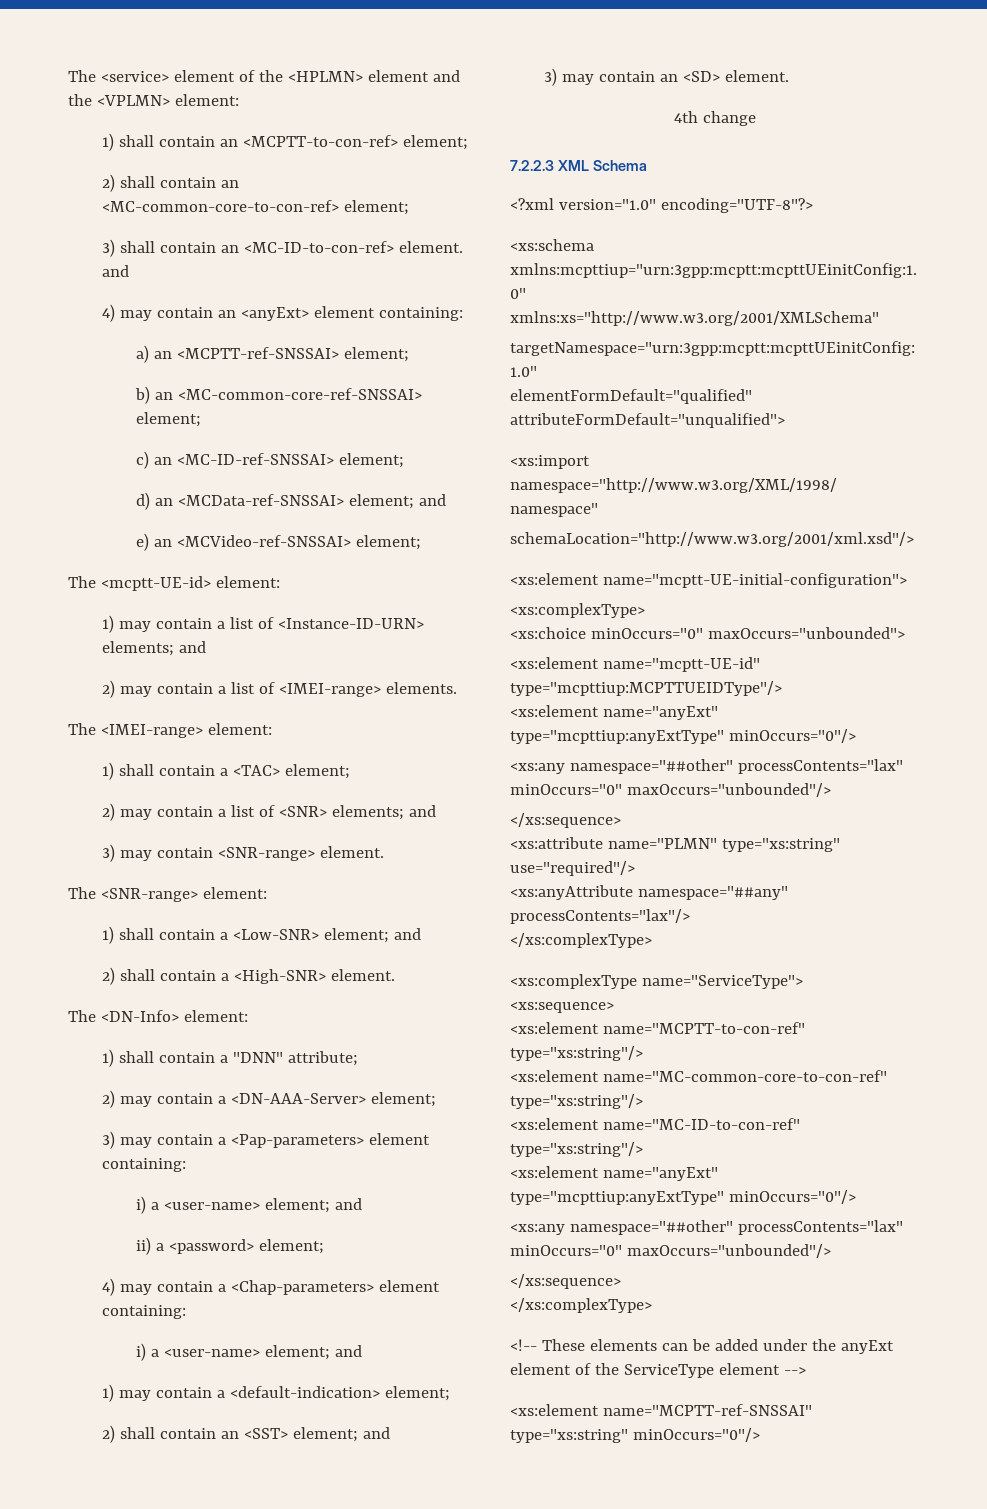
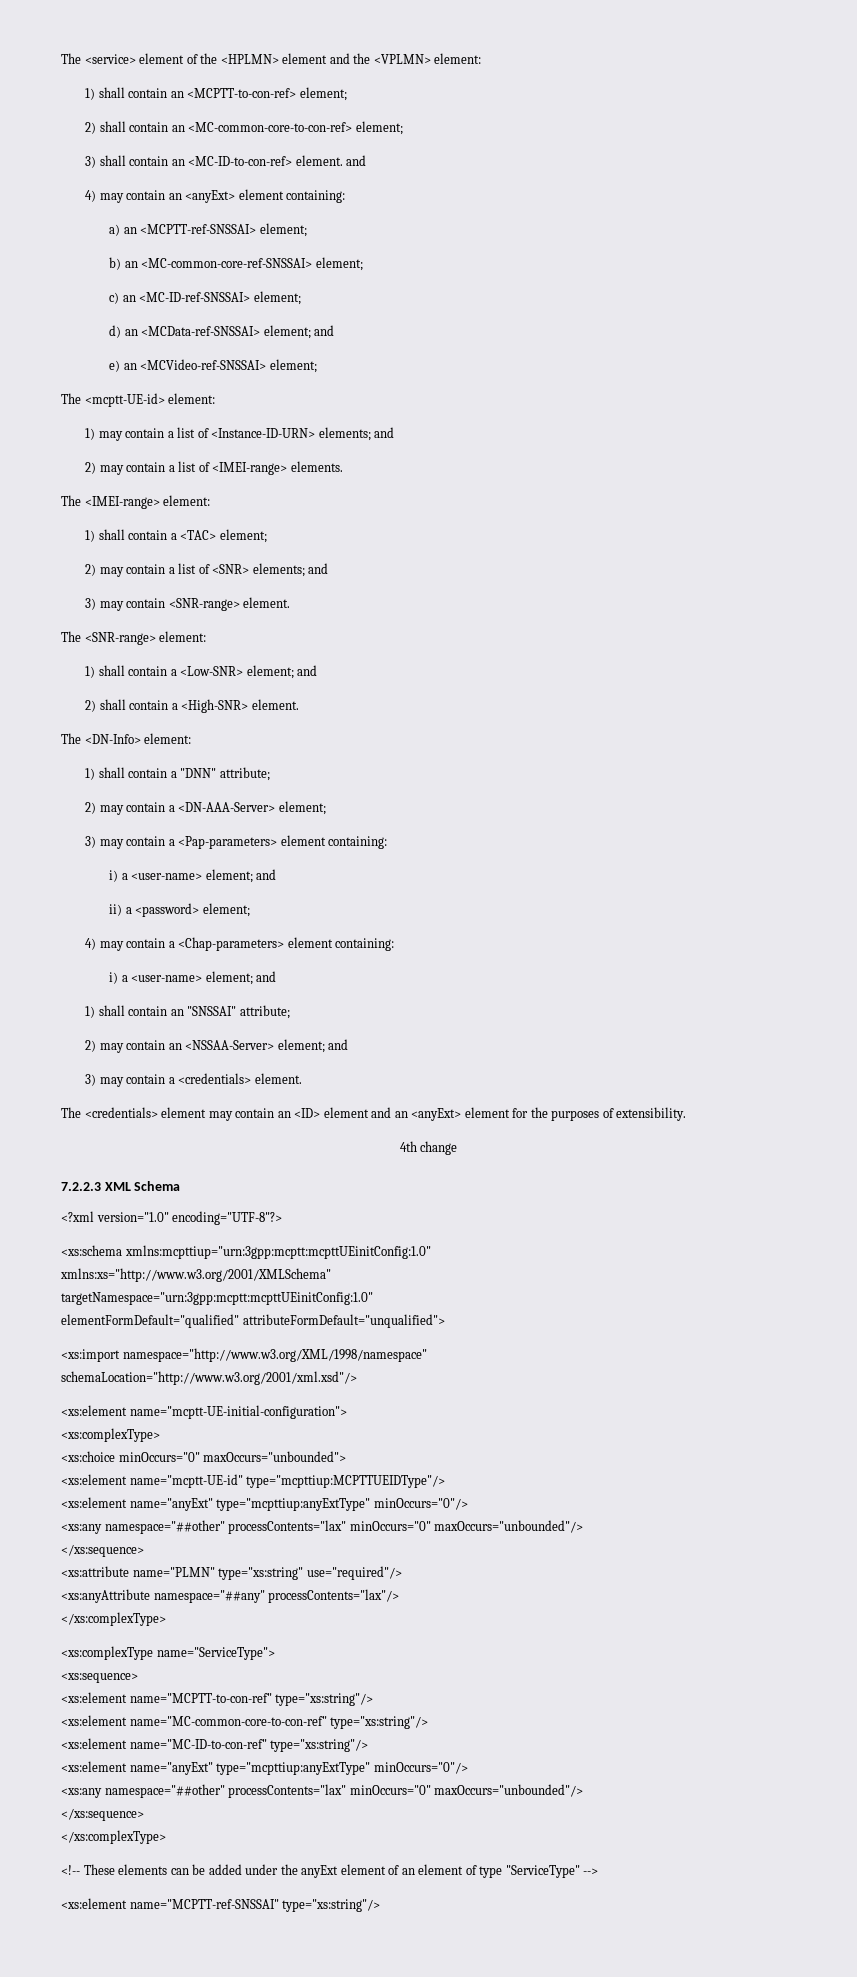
- 1) may contain a <default-indication> element;
- 2) shall contain an <SST> element; and
+ 1) shall contain an "SNSSAI" attribute;
+ 2) may contain an <NSSAA-Server> element; and
- 3) may contain an <SD> element.
+ 3) may contain a <credentials> element.
+ The <credentials> element may contain an <ID> element and an <anyExt> element for the purposes of extensibility.
- <!-- These elements can be added under the anyExt element of the ServiceType element -->
+ <!-- These elements can be added under the anyExt element of an element of type "ServiceType" -->
- <xs:element name="MCPTT-ref-SNSSAI" type="xs:string" minOccurs="0"/>
+ <xs:element name="MCPTT-ref-SNSSAI" type="xs:string"/>

